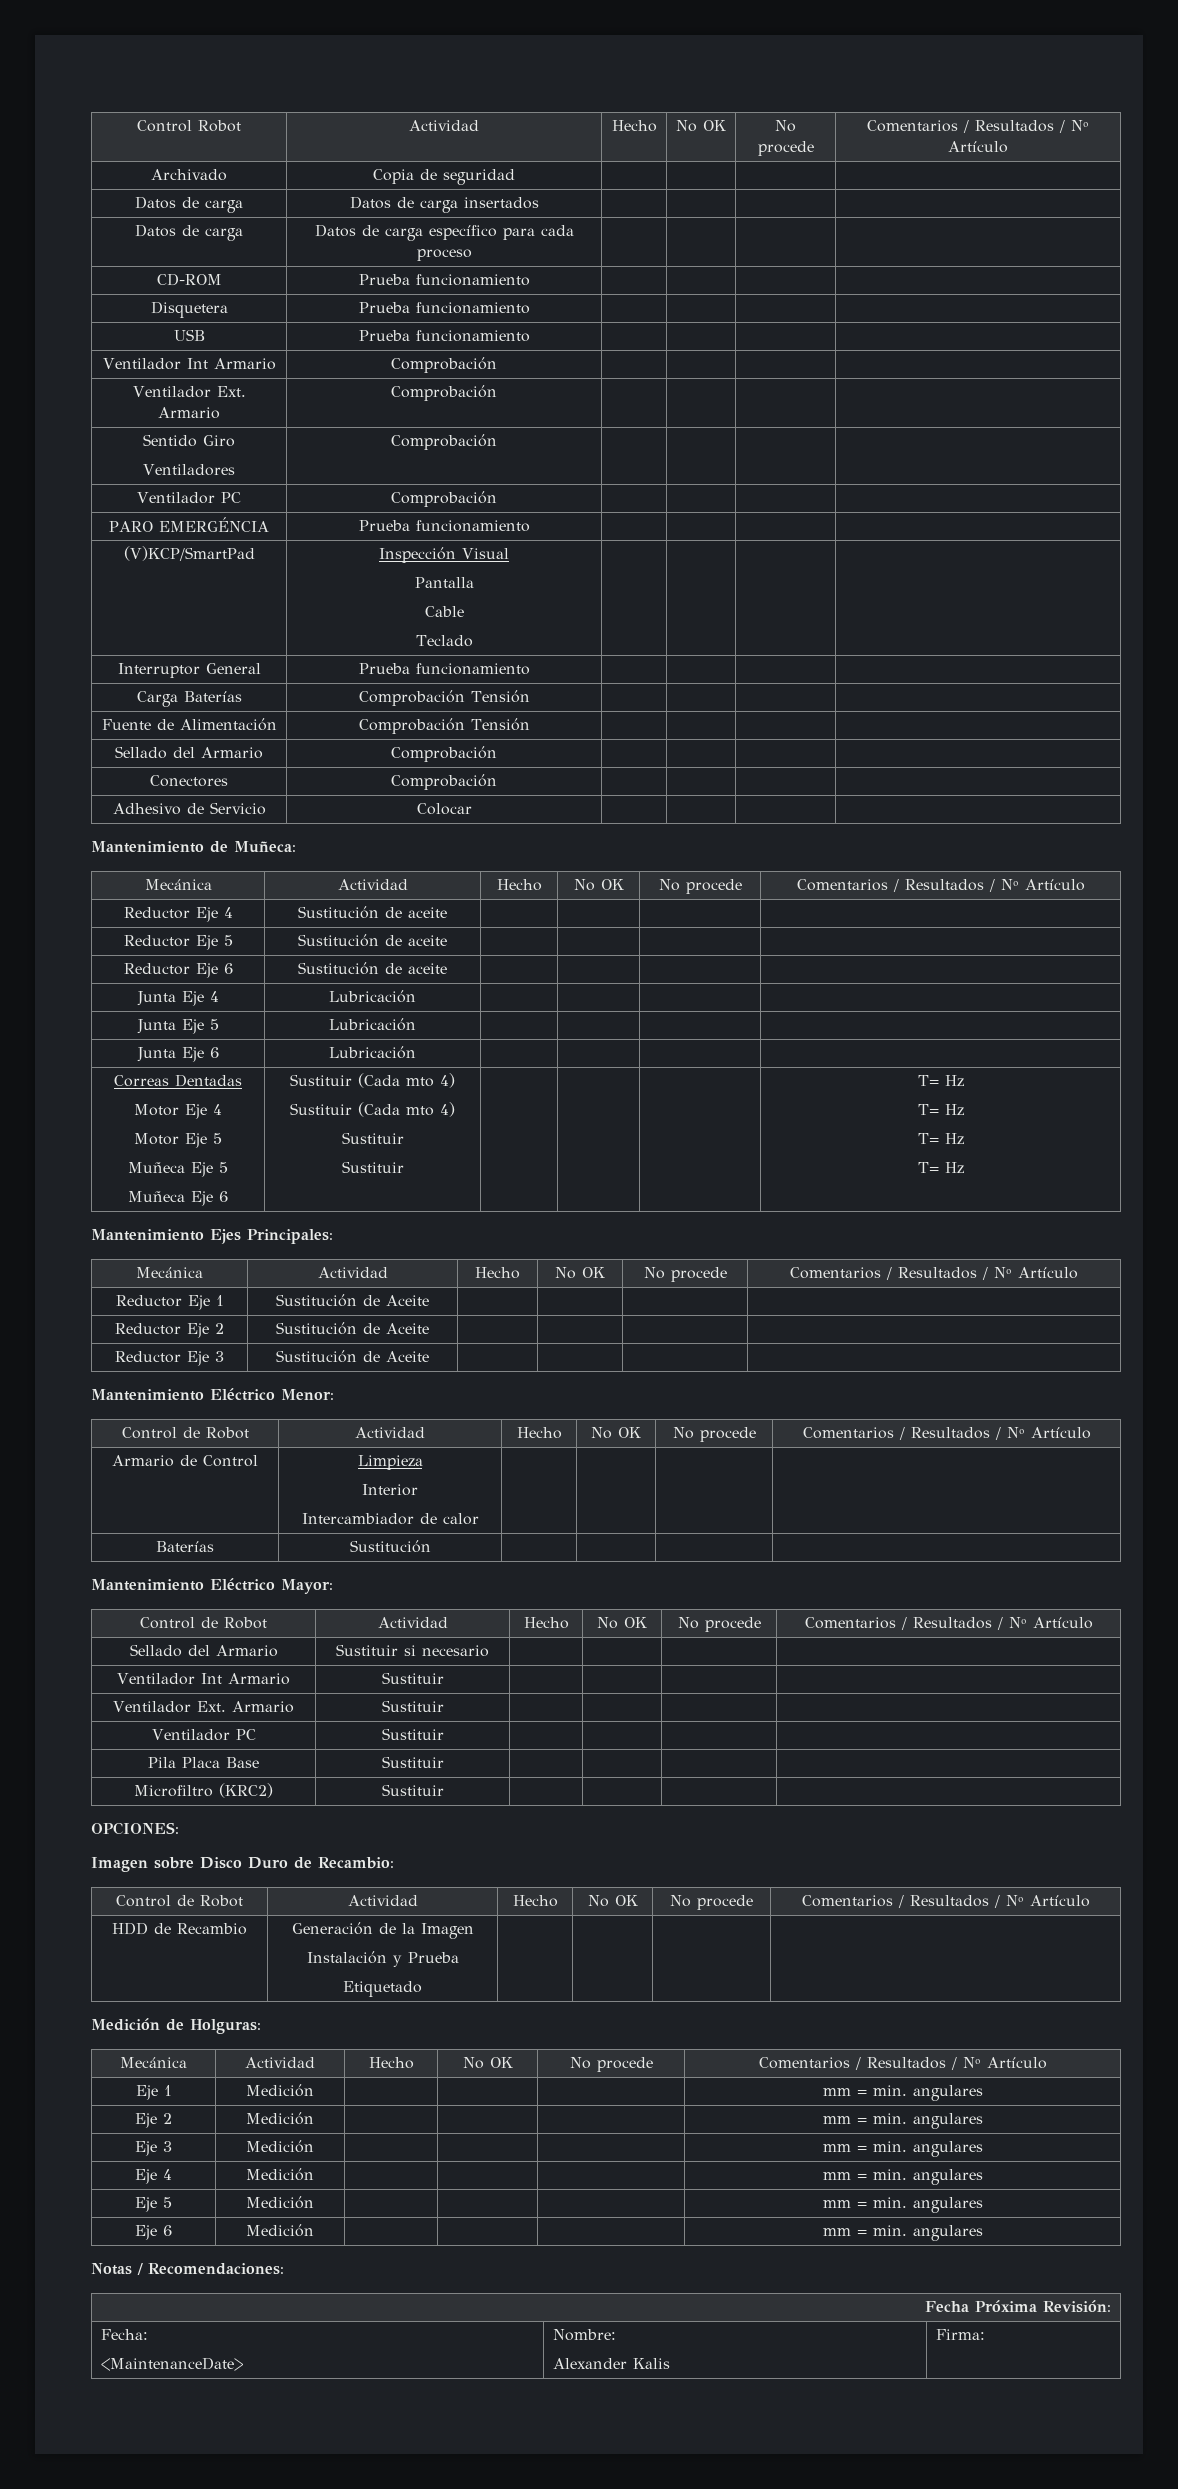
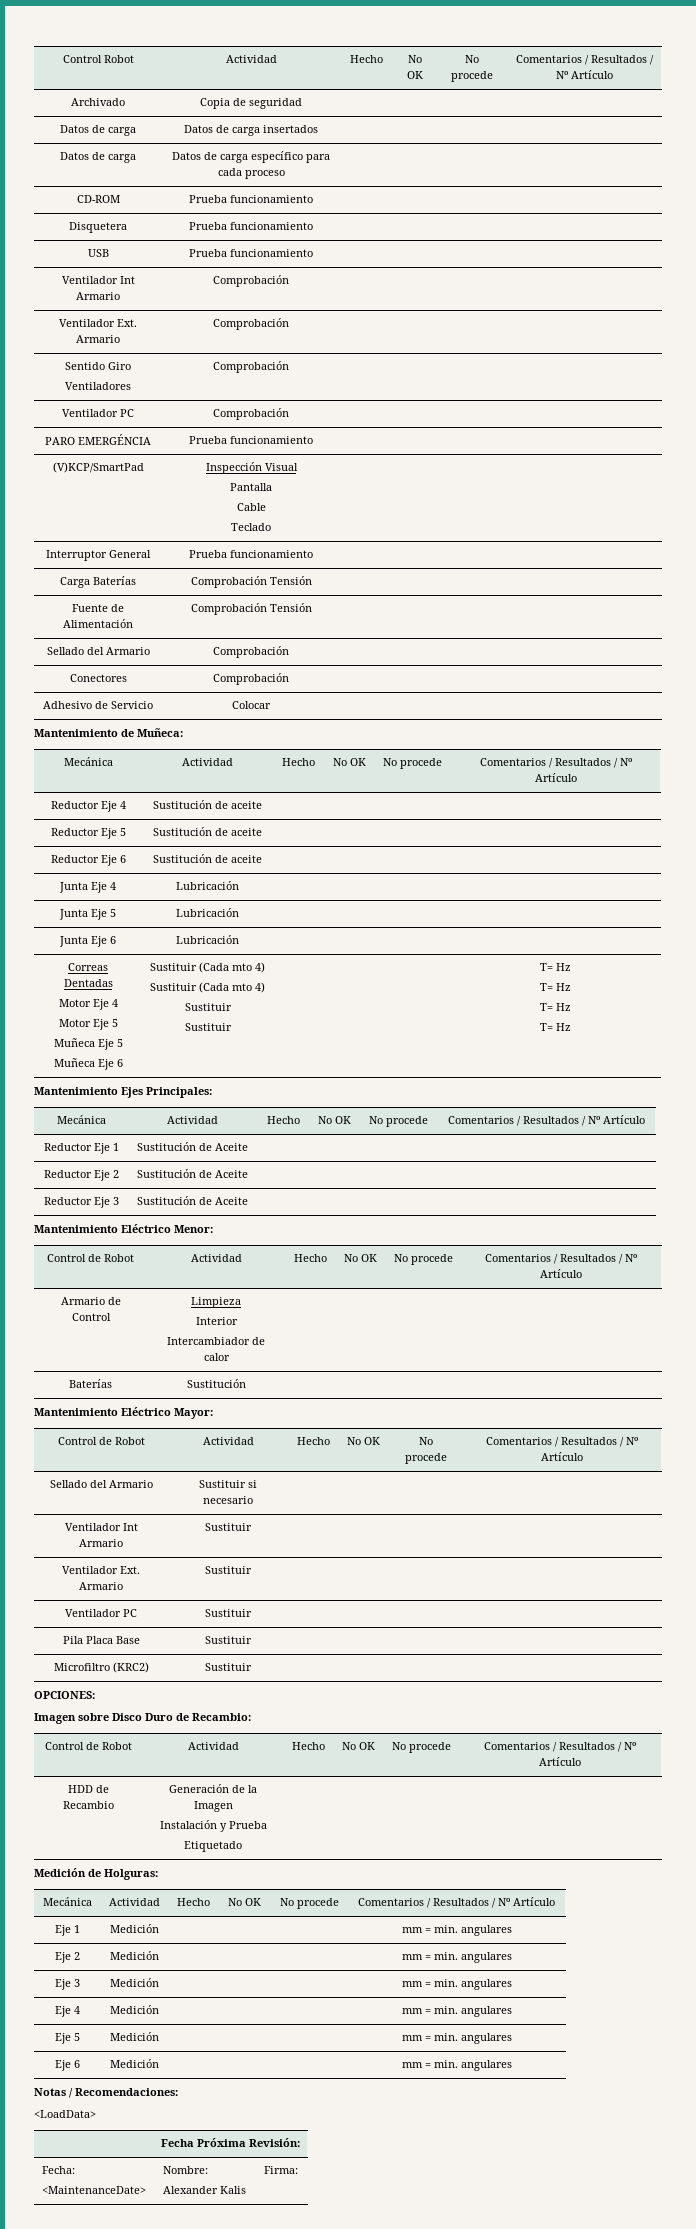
+ <LoadData>

